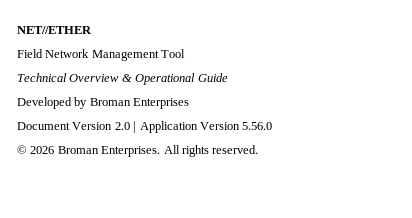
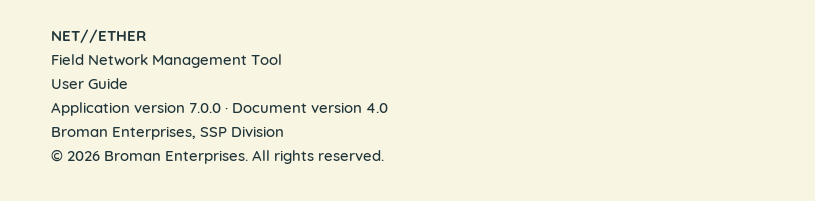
- Technical Overview & Operational Guide
- Developed by Broman Enterprises
- Document Version 2.0 | Application Version 5.56.0
+ User Guide
+ Application version 7.0.0 · Document version 4.0
+ Broman Enterprises, SSP Division

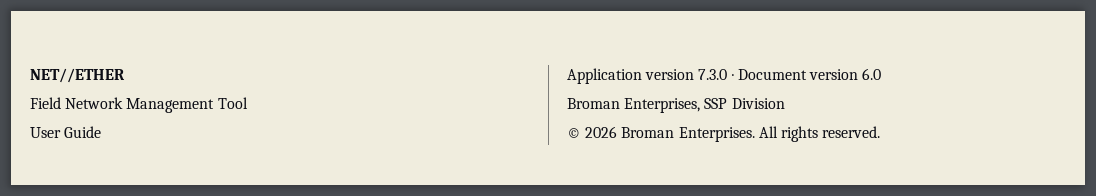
- Application version 7.0.0 · Document version 4.0
+ Application version 7.3.0 · Document version 6.0

